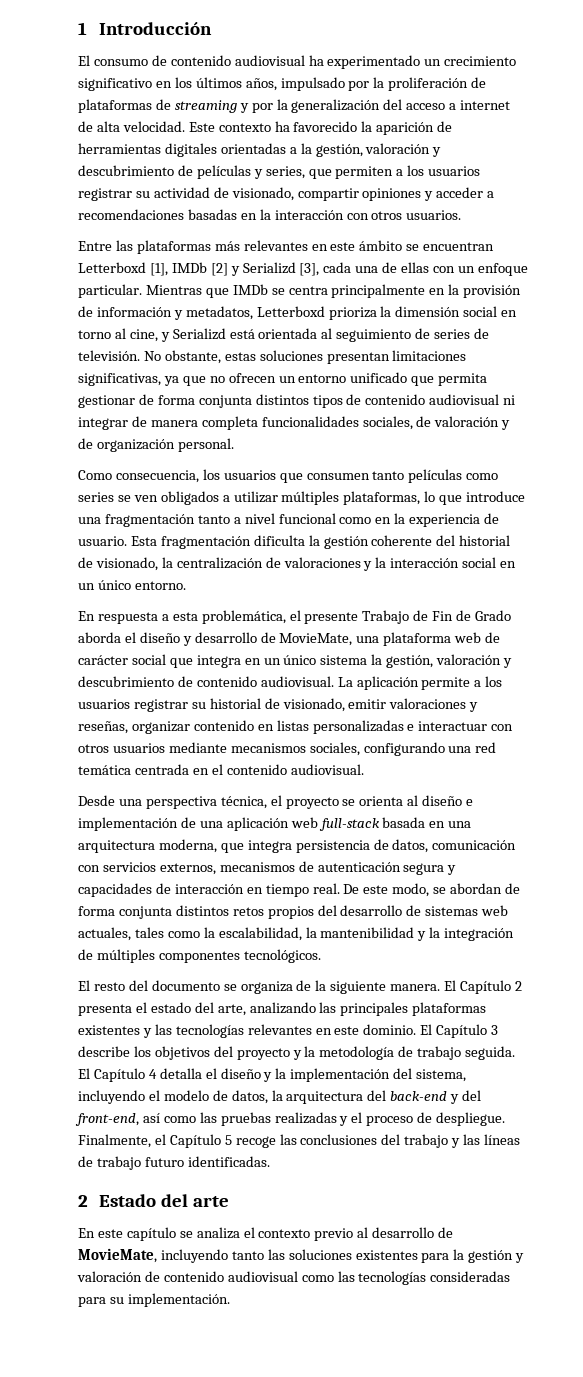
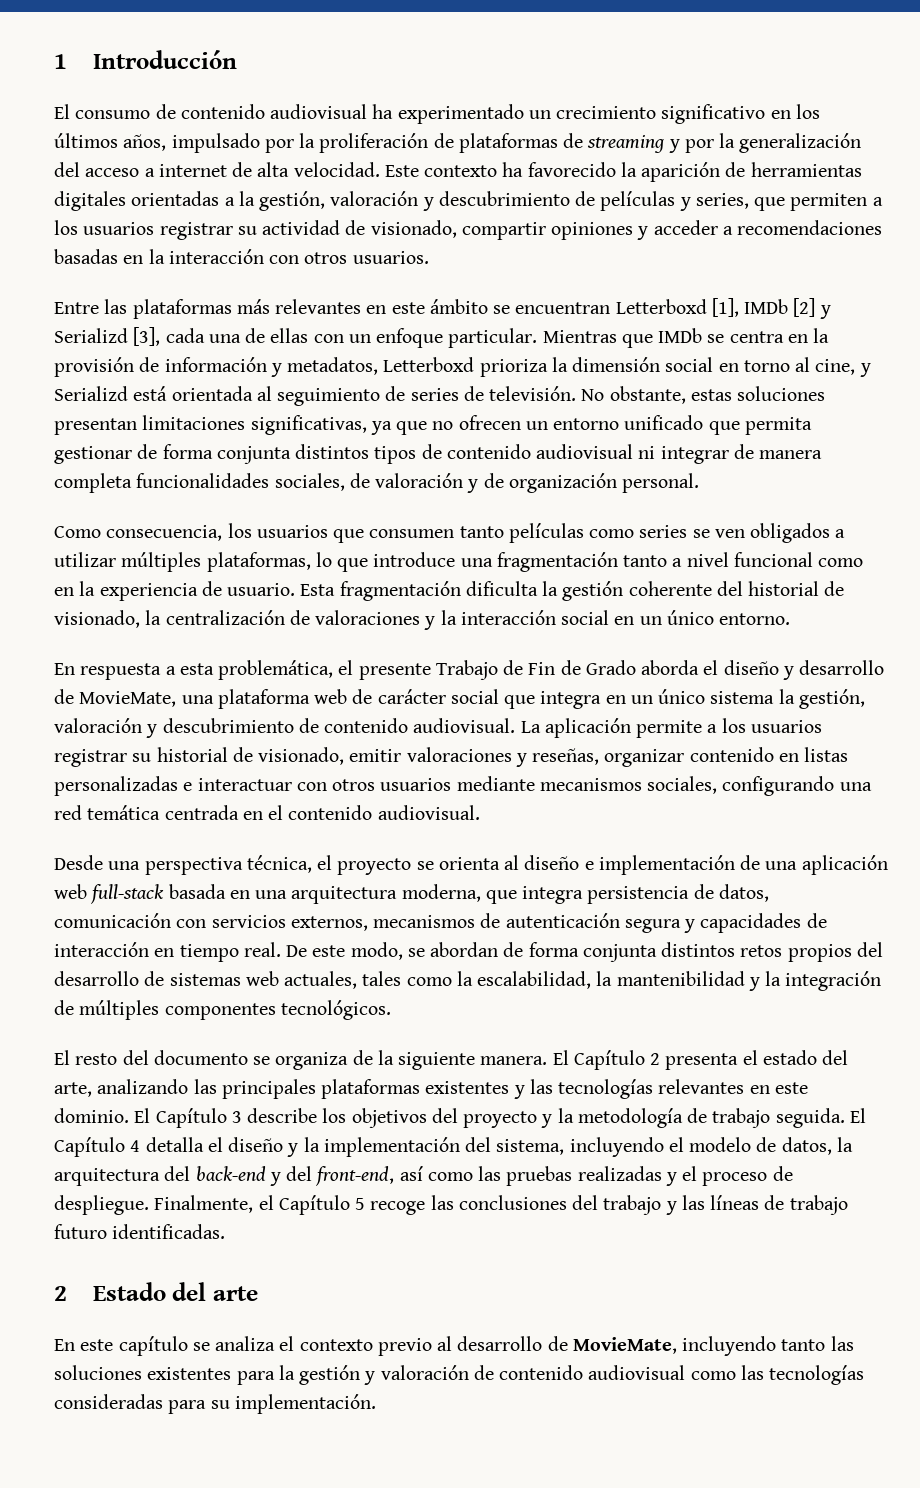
- Mientras que IMDb se centra principalmente en la provisión de información y metadatos, Letterboxd prioriza la dimensión social en torno al cine, y Serializd está orientada al seguimiento de series de televisión.
+ Mientras que IMDb se centra en la provisión de información y metadatos, Letterboxd prioriza la dimensión social en torno al cine, y Serializd está orientada al seguimiento de series de televisión.

